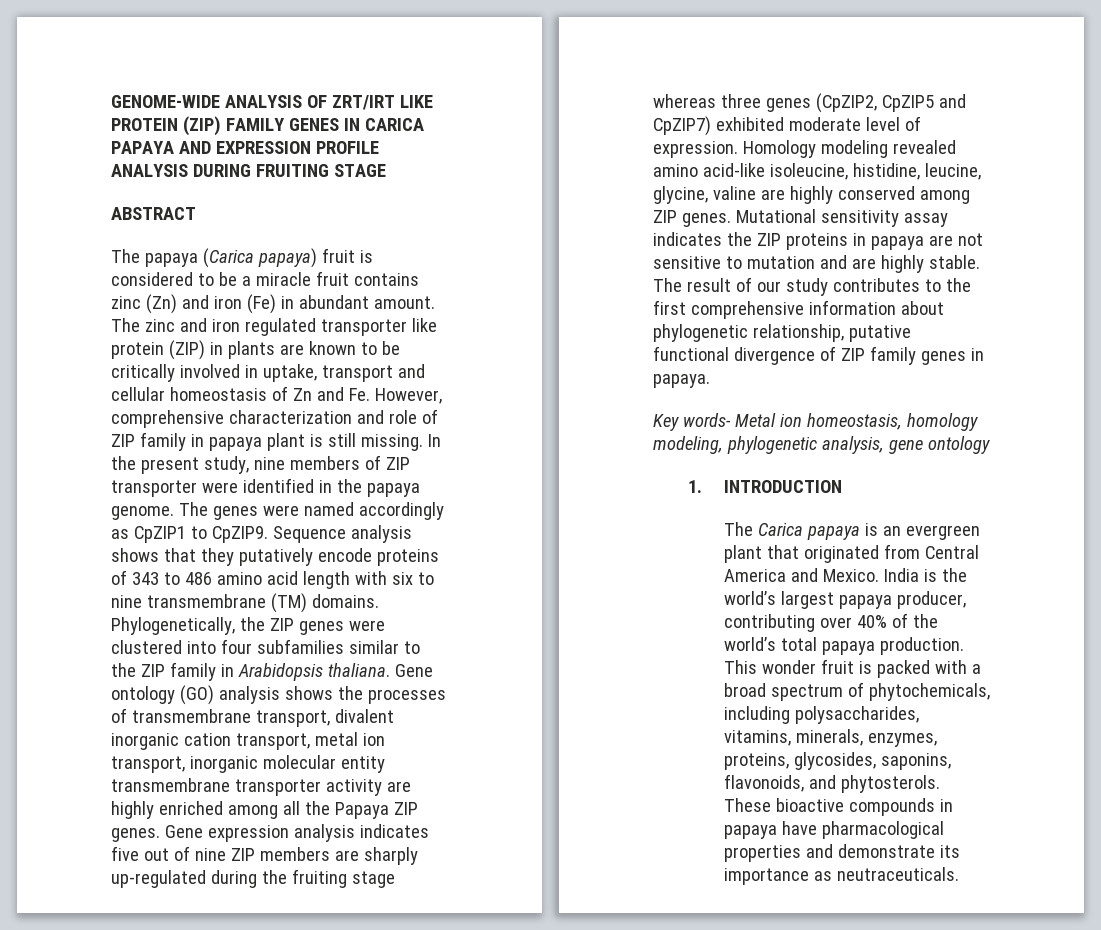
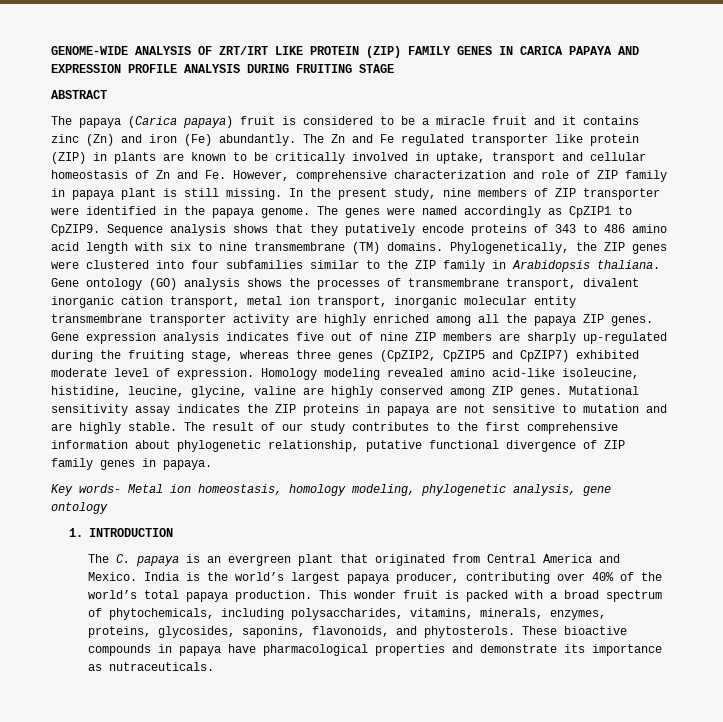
- The papaya (Carica papaya) fruit is considered to be a miracle fruit contains zinc (Zn) and iron (Fe) in abundant amount. The zinc and iron regulated transporter like protein (ZIP) in plants are known to be critically involved in uptake, transport and cellular homeostasis of Zn and Fe. However, comprehensive characterization and role of ZIP family in papaya plant is still missing.
+ The papaya (Carica papaya) fruit is considered to be a miracle fruit and it contains zinc (Zn) and iron (Fe) abundantly. The Zn and Fe regulated transporter like protein (ZIP) in plants are known to be critically involved in uptake, transport and cellular homeostasis of Zn and Fe. However, comprehensive characterization and role of ZIP family in papaya plant is still missing.
- Gene ontology (GO) analysis shows the processes of transmembrane transport, divalent inorganic cation transport, metal ion transport, inorganic molecular entity transmembrane transporter activity are highly enriched among all the Papaya ZIP genes.
+ Gene ontology (GO) analysis shows the processes of transmembrane transport, divalent inorganic cation transport, metal ion transport, inorganic molecular entity transmembrane transporter activity are highly enriched among all the papaya ZIP genes.
- Gene expression analysis indicates five out of nine ZIP members are sharply up-regulated during the fruiting stage whereas three genes (CpZIP2, CpZIP5 and CpZIP7) exhibited moderate level of expression.
+ Gene expression analysis indicates five out of nine ZIP members are sharply up-regulated during the fruiting stage, whereas three genes (CpZIP2, CpZIP5 and CpZIP7) exhibited moderate level of expression.
- The Carica papaya is an evergreen plant that originated from Central America and Mexico.
+ The C. papaya is an evergreen plant that originated from Central America and Mexico.
- These bioactive compounds in papaya have pharmacological properties and demonstrate its importance as neutraceuticals.
+ These bioactive compounds in papaya have pharmacological properties and demonstrate its importance as nutraceuticals.

